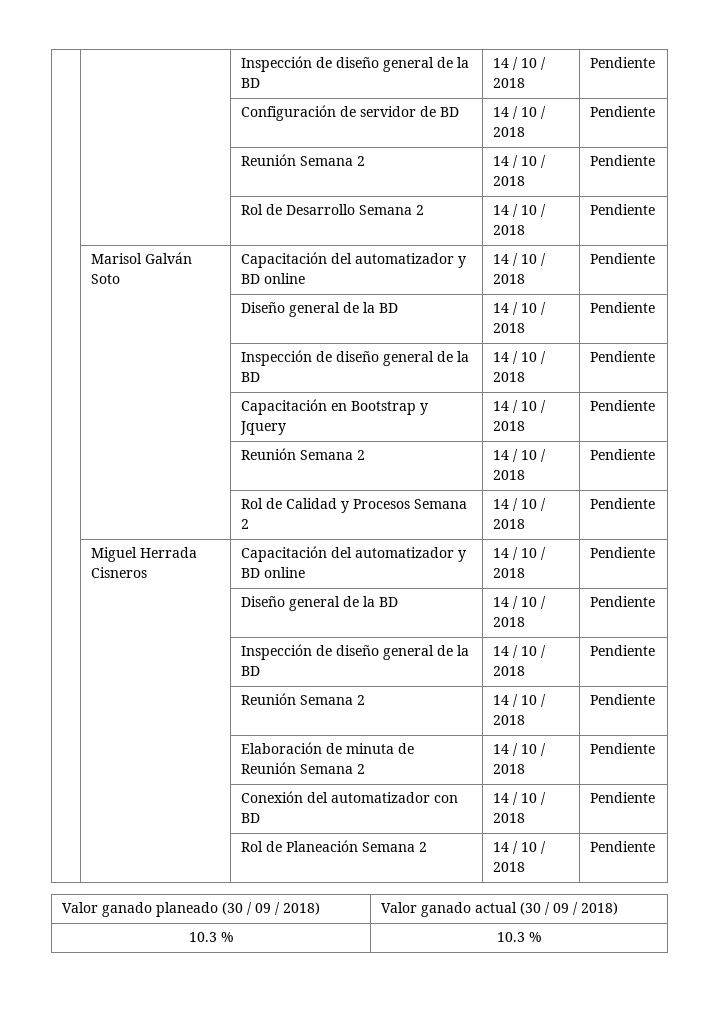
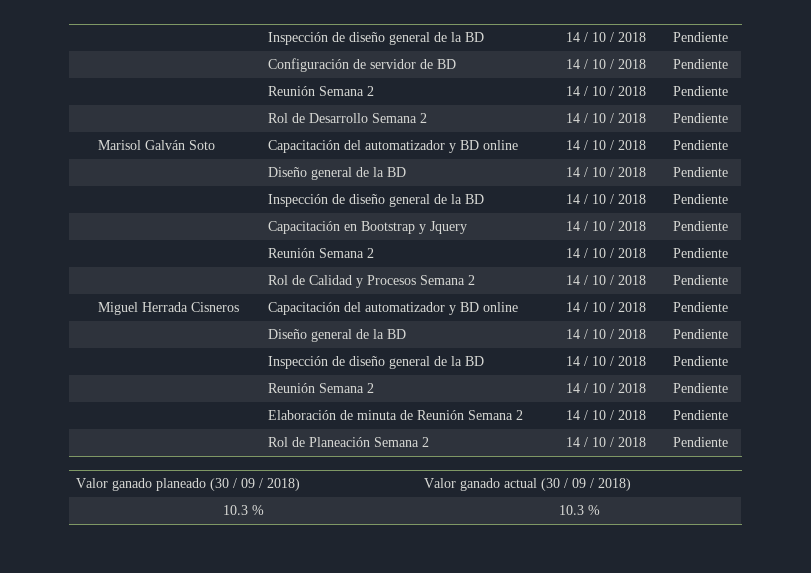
- | | Conexión del automatizador con BD | 14 / 10 / 2018 | Pendiente

